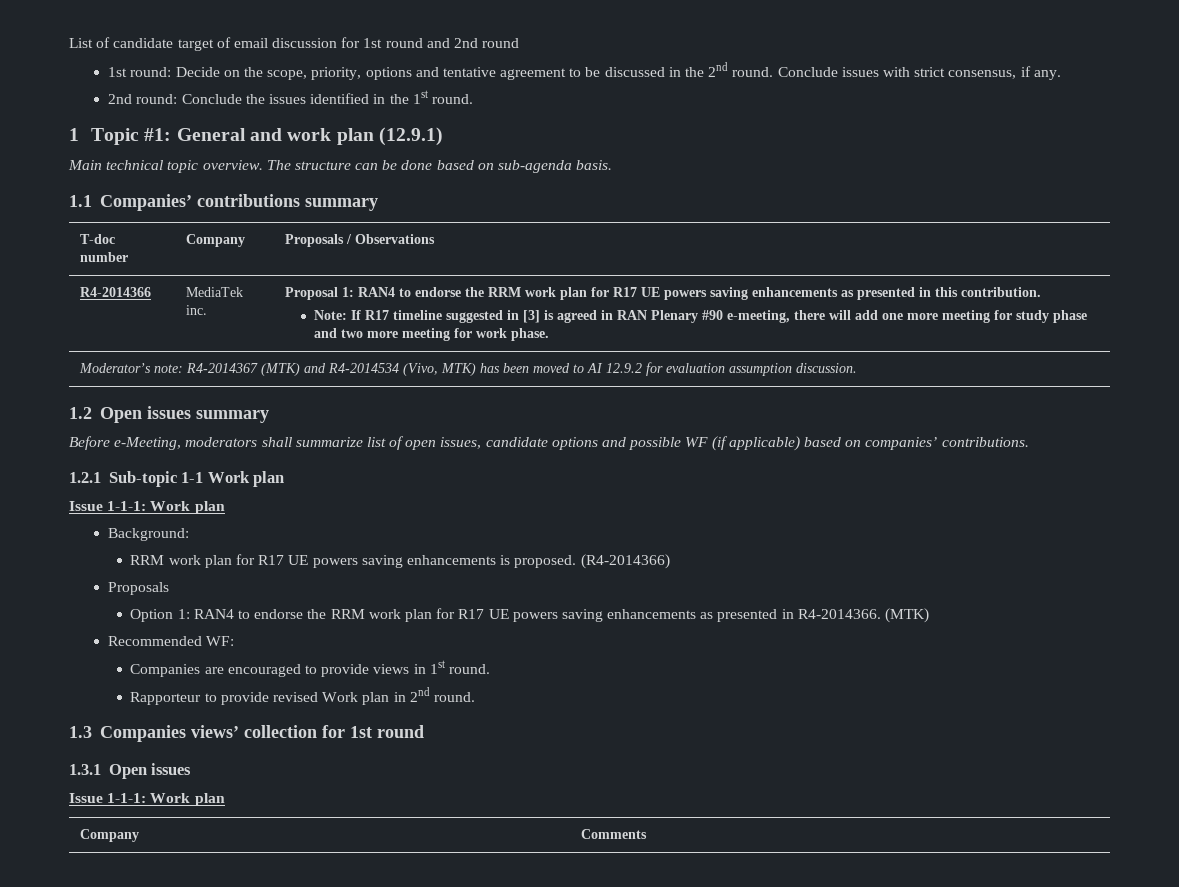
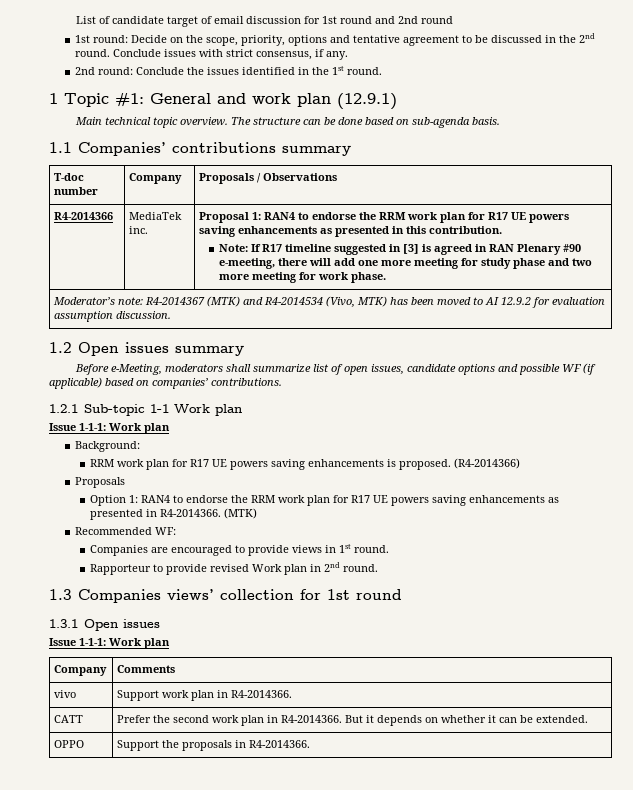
+ vivo | Support work plan in R4-2014366.
+ CATT | Prefer the second work plan in R4-2014366. But it depends on whether it can be extended.
+ OPPO | Support the proposals in R4-2014366.

